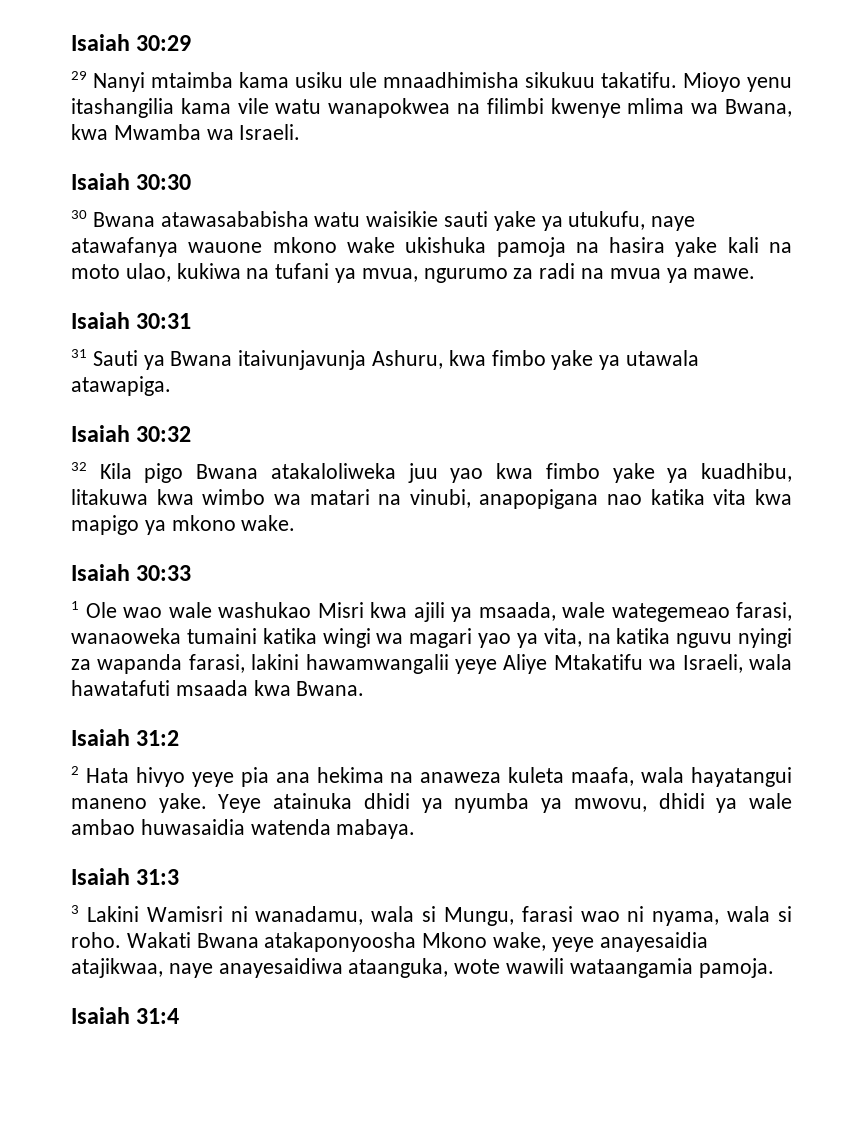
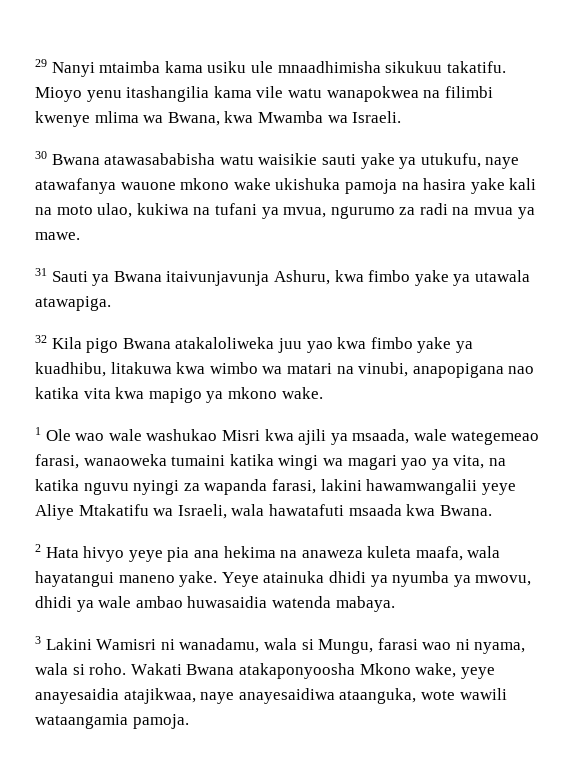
- Isaiah 30:29
- Isaiah 30:30
- Isaiah 30:31
- Isaiah 30:32
- Isaiah 30:33
- Isaiah 31:2
- Isaiah 31:3
- Isaiah 31:4

